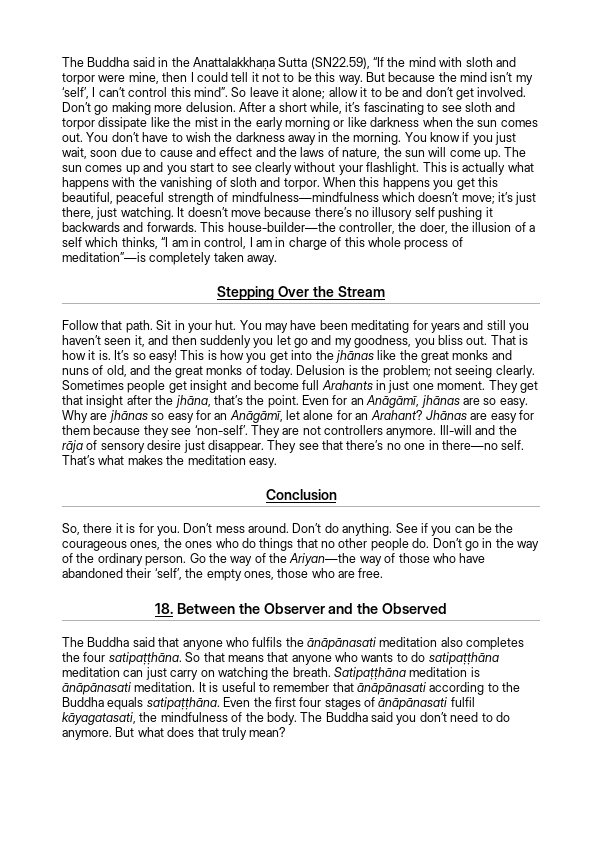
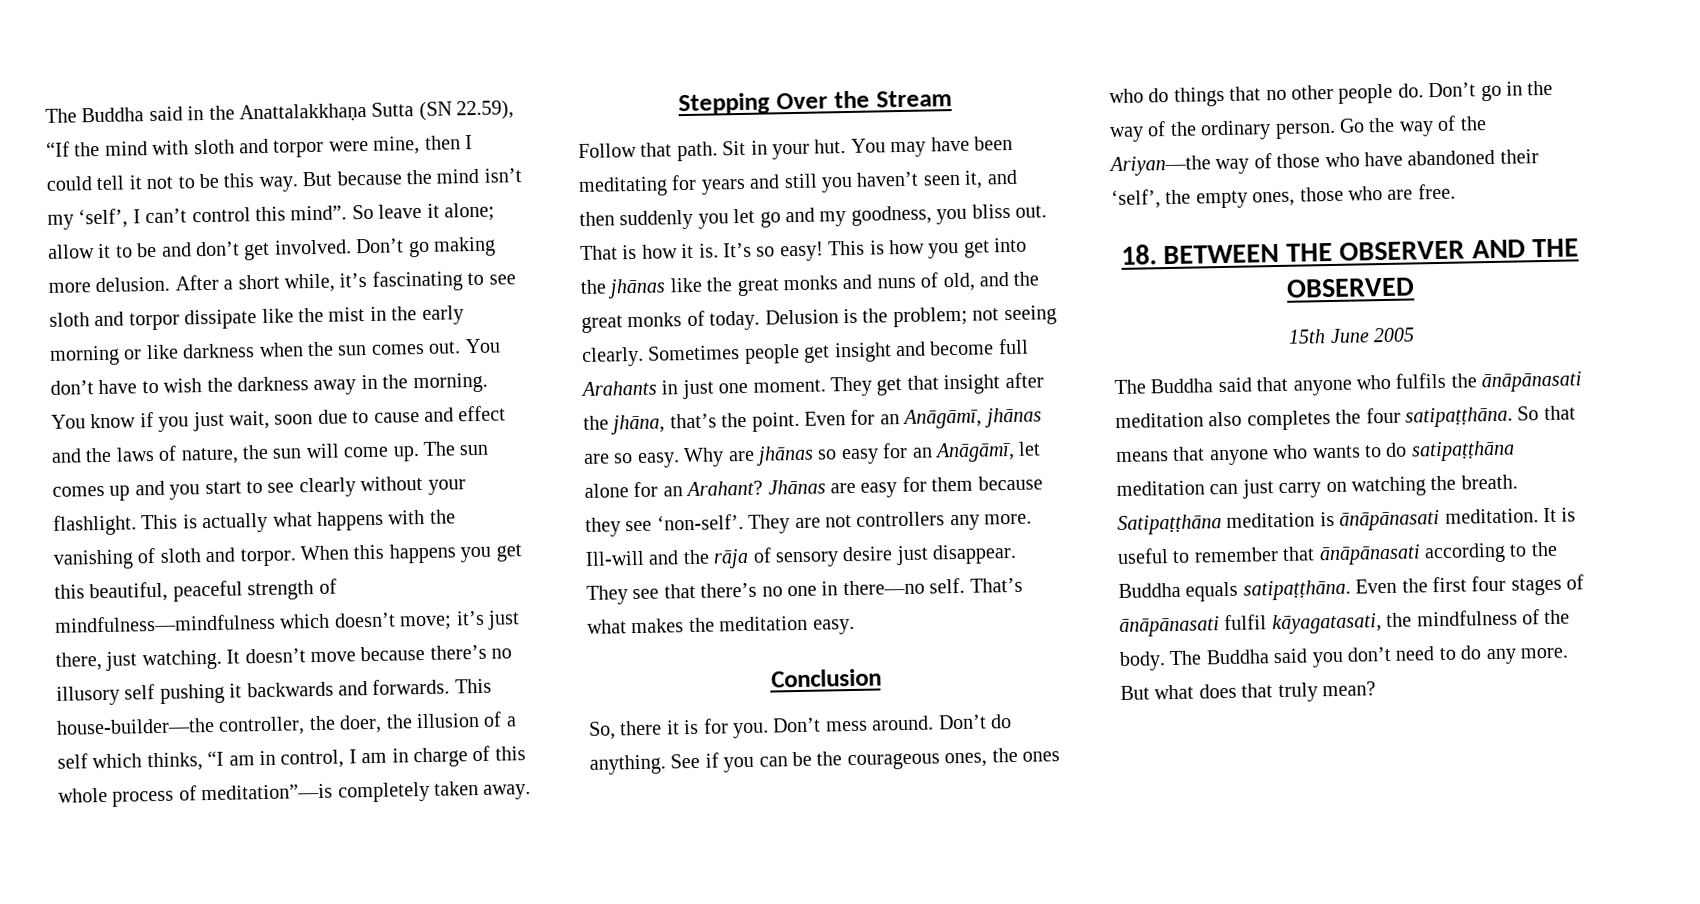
- The Buddha said in the Anattalakkhaṇa Sutta (SN22.59), “If the mind with sloth and torpor were mine, then I could tell it not to be this way.
+ The Buddha said in the Anattalakkhaṇa Sutta (SN 22.59), “If the mind with sloth and torpor were mine, then I could tell it not to be this way.
- They are not controllers anymore.
+ They are not controllers any more.
- 18. Between the Observer and the Observed
+ 18. BETWEEN THE OBSERVER AND THE OBSERVED
+ 15th June 2005
- The Buddha said you don’t need to do anymore.
+ The Buddha said you don’t need to do any more.

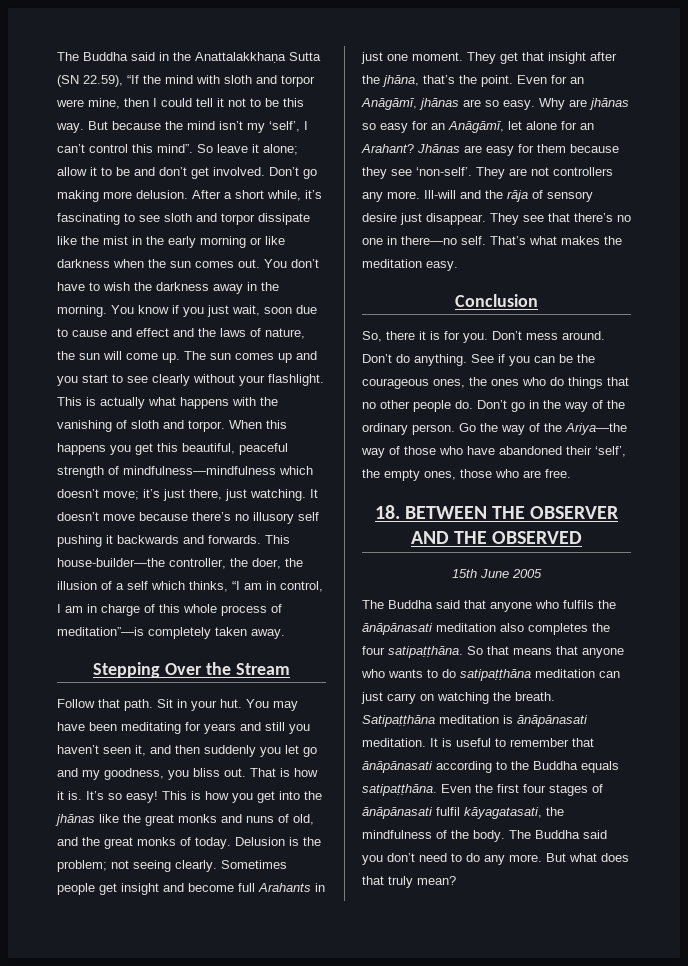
- Go the way of the Ariyan—the way of those who have abandoned their ‘self’, the empty ones, those who are free.
+ Go the way of the Ariya—the way of those who have abandoned their ‘self’, the empty ones, those who are free.

